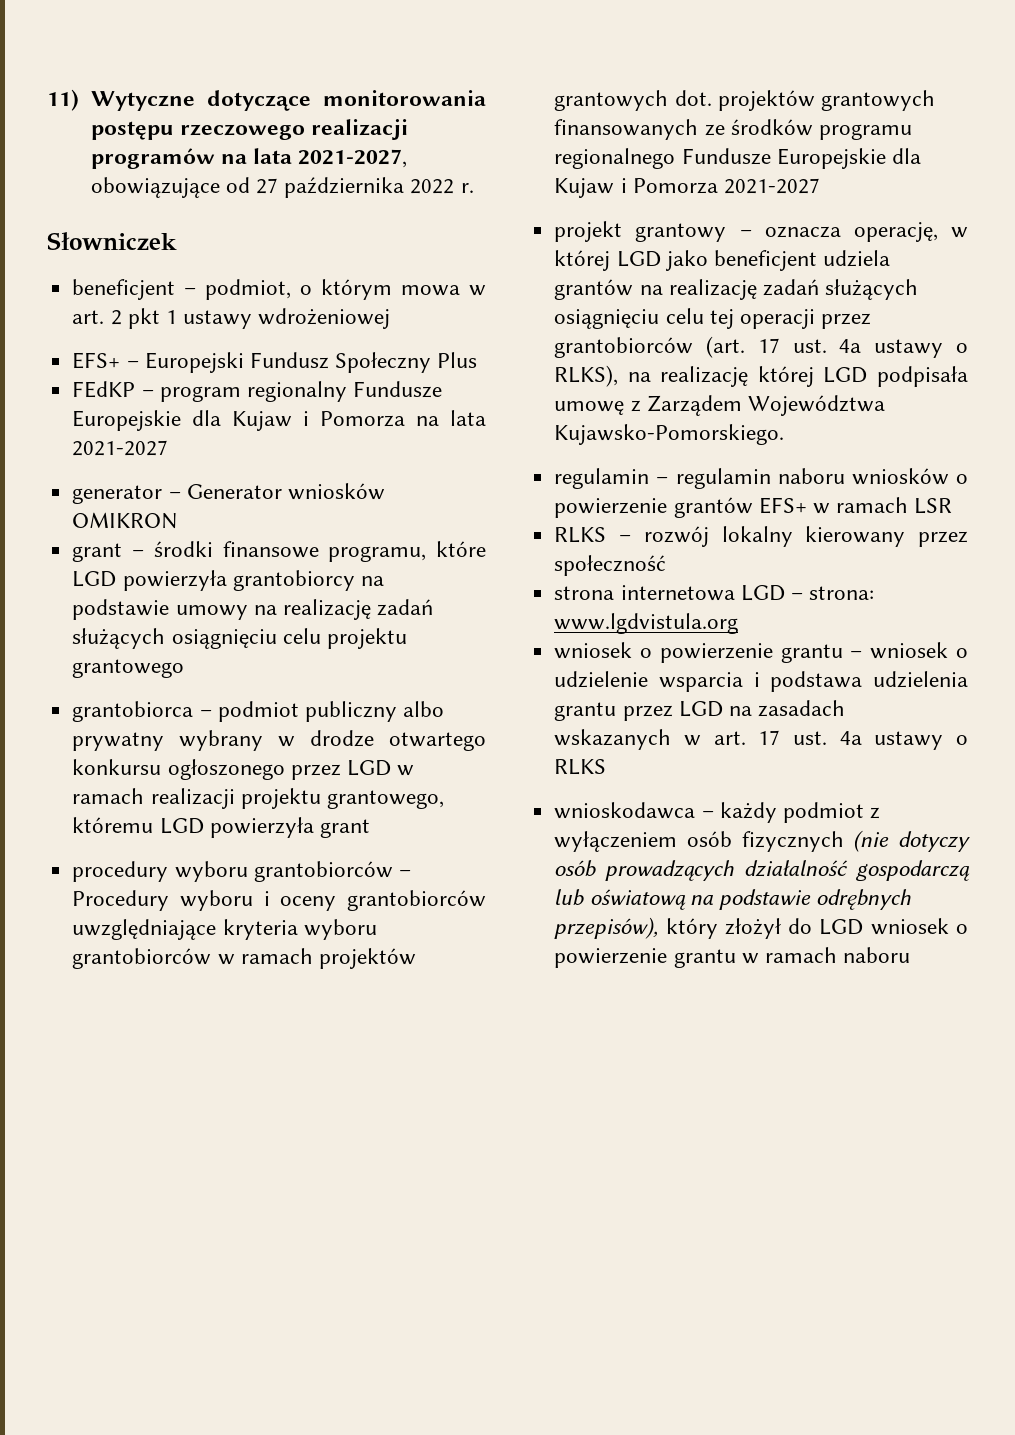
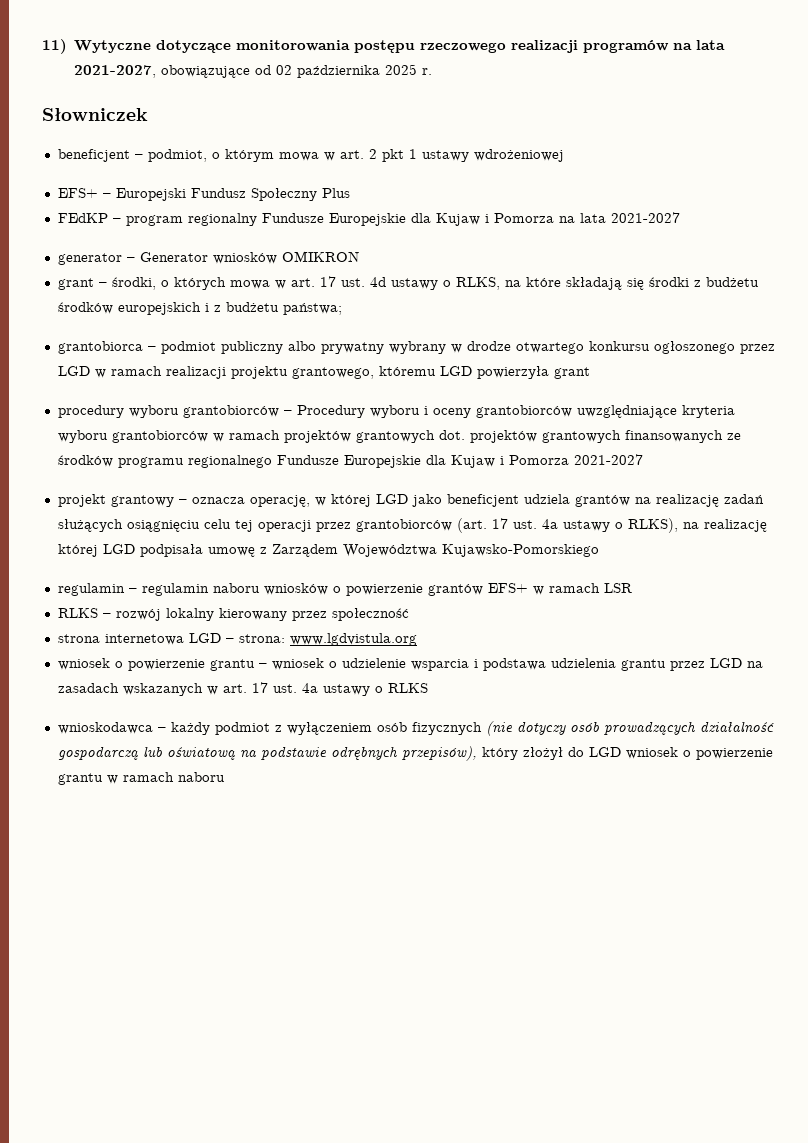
- 11) Wytyczne dotyczące monitorowania postępu rzeczowego realizacji programów na lata 2021-2027, obowiązujące od 27 października 2022 r.
+ 11) Wytyczne dotyczące monitorowania postępu rzeczowego realizacji programów na lata 2021-2027, obowiązujące od 02 października 2025 r.
- grant – środki finansowe programu, które LGD powierzyła grantobiorcy na podstawie umowy na realizację zadań służących osiągnięciu celu projektu grantowego
+ grant – środki, o których mowa w art. 17 ust. 4d ustawy o RLKS, na które składają się środki z budżetu środków europejskich i z budżetu państwa;
- projekt grantowy – oznacza operację, w której LGD jako beneficjent udziela grantów na realizację zadań służących osiągnięciu celu tej operacji przez grantobiorców (art. 17 ust. 4a ustawy o RLKS), na realizację której LGD podpisała umowę z Zarządem Województwa Kujawsko-Pomorskiego.
+ projekt grantowy – oznacza operację, w której LGD jako beneficjent udziela grantów na realizację zadań służących osiągnięciu celu tej operacji przez grantobiorców (art. 17 ust. 4a ustawy o RLKS), na realizację której LGD podpisała umowę z Zarządem Województwa Kujawsko-Pomorskiego

